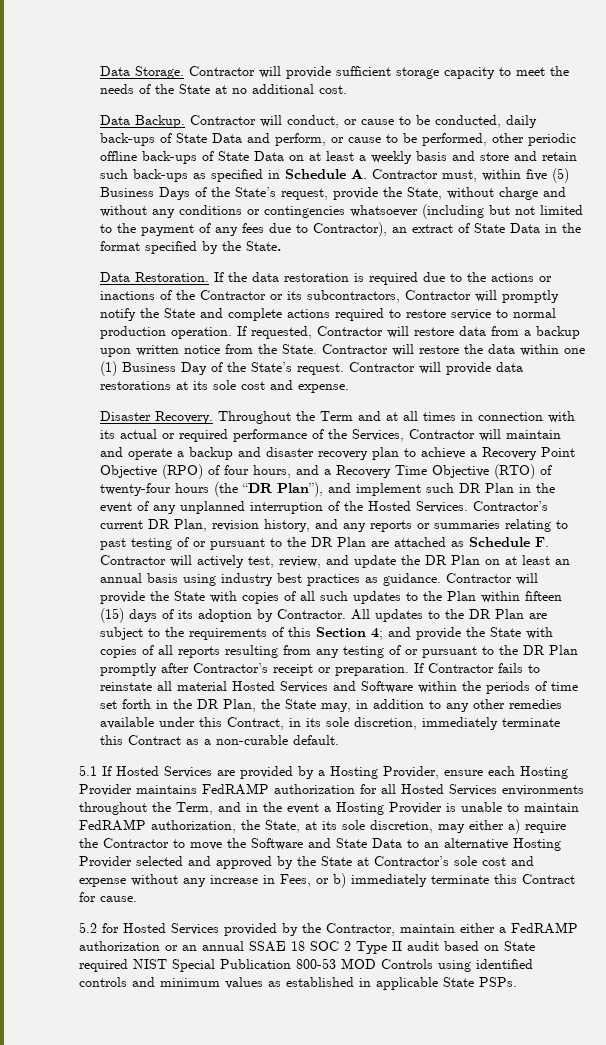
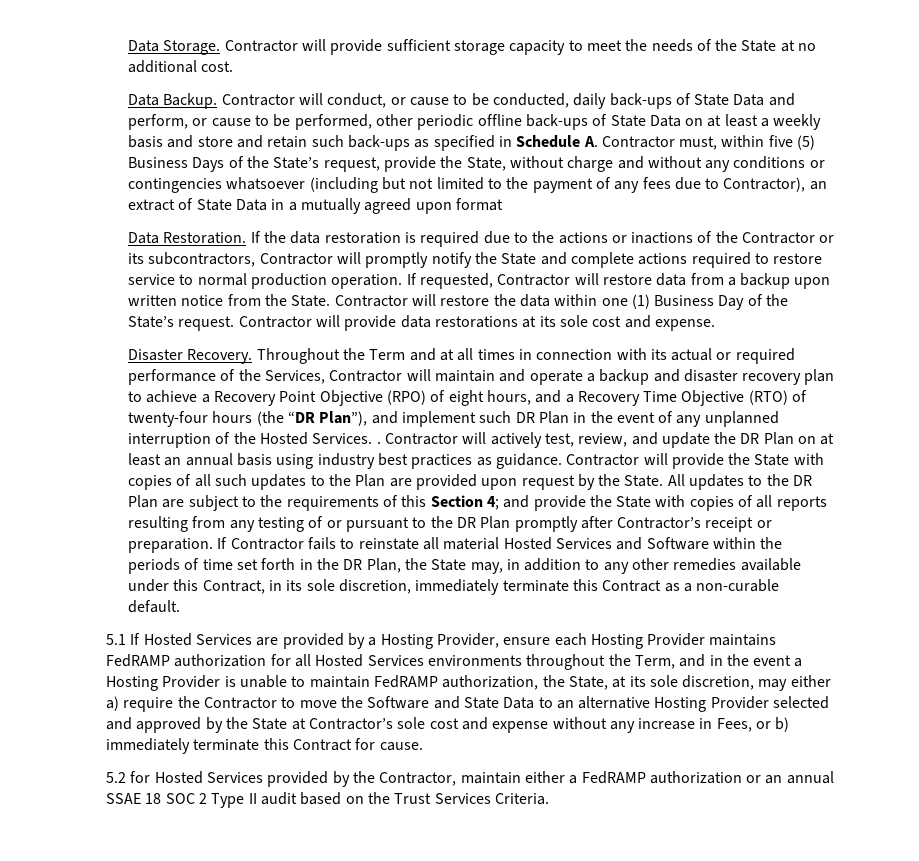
- Contractor will conduct, or cause to be conducted, daily back-ups of State Data and perform, or cause to be performed, other periodic offline back-ups of State Data on at least a weekly basis and store and retain such back-ups as specified in Schedule A. Contractor must, within five (5) Business Days of the State’s request, provide the State, without charge and without any conditions or contingencies whatsoever (including but not limited to the payment of any fees due to Contractor), an extract of State Data in the format specified by the State.
+ Contractor will conduct, or cause to be conducted, daily back-ups of State Data and perform, or cause to be performed, other periodic offline back-ups of State Data on at least a weekly basis and store and retain such back-ups as specified in Schedule A. Contractor must, within five (5) Business Days of the State’s request, provide the State, without charge and without any conditions or contingencies whatsoever (including but not limited to the payment of any fees due to Contractor), an extract of State Data in a mutually agreed upon format
- Throughout the Term and at all times in connection with its actual or required performance of the Services, Contractor will maintain and operate a backup and disaster recovery plan to achieve a Recovery Point Objective (RPO) of four hours, and a Recovery Time Objective (RTO) of twenty-four hours (the “DR Plan”), and implement such DR Plan in the event of any unplanned interruption of the Hosted Services. Contractor’s current DR Plan, revision history, and any reports or summaries relating to past testing of or pursuant to the DR Plan are attached as Schedule F. Contractor will actively test, review, and update the DR Plan on at least an annual basis using industry best practices as guidance.
+ Throughout the Term and at all times in connection with its actual or required performance of the Services, Contractor will maintain and operate a backup and disaster recovery plan to achieve a Recovery Point Objective (RPO) of eight hours, and a Recovery Time Objective (RTO) of twenty-four hours (the “DR Plan”), and implement such DR Plan in the event of any unplanned interruption of the Hosted Services. . Contractor will actively test, review, and update the DR Plan on at least an annual basis using industry best practices as guidance.
- Contractor will provide the State with copies of all such updates to the Plan within fifteen (15) days of its adoption by Contractor.
+ Contractor will provide the State with copies of all such updates to the Plan are provided upon request by the State.
- 5.2 for Hosted Services provided by the Contractor, maintain either a FedRAMP authorization or an annual SSAE 18 SOC 2 Type II audit based on State required NIST Special Publication 800-53 MOD Controls using identified controls and minimum values as established in applicable State PSPs.
+ 5.2 for Hosted Services provided by the Contractor, maintain either a FedRAMP authorization or an annual SSAE 18 SOC 2 Type II audit based on the Trust Services Criteria.

